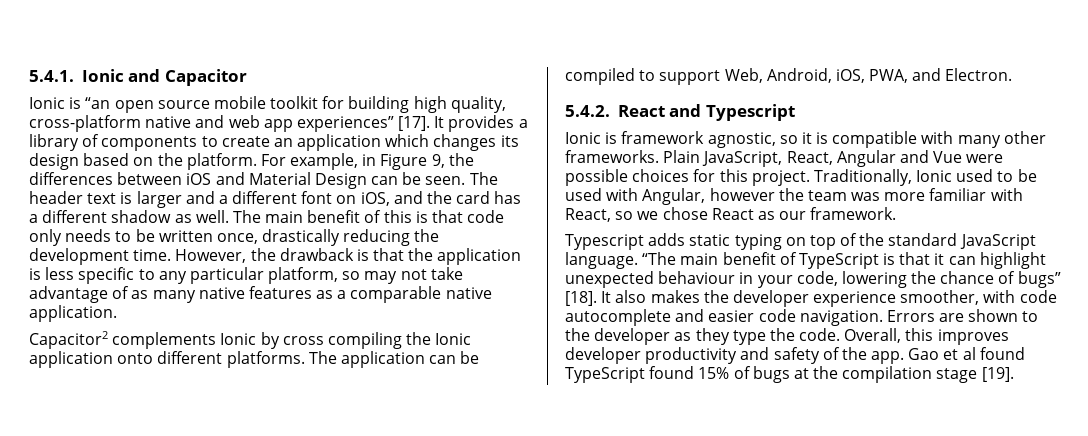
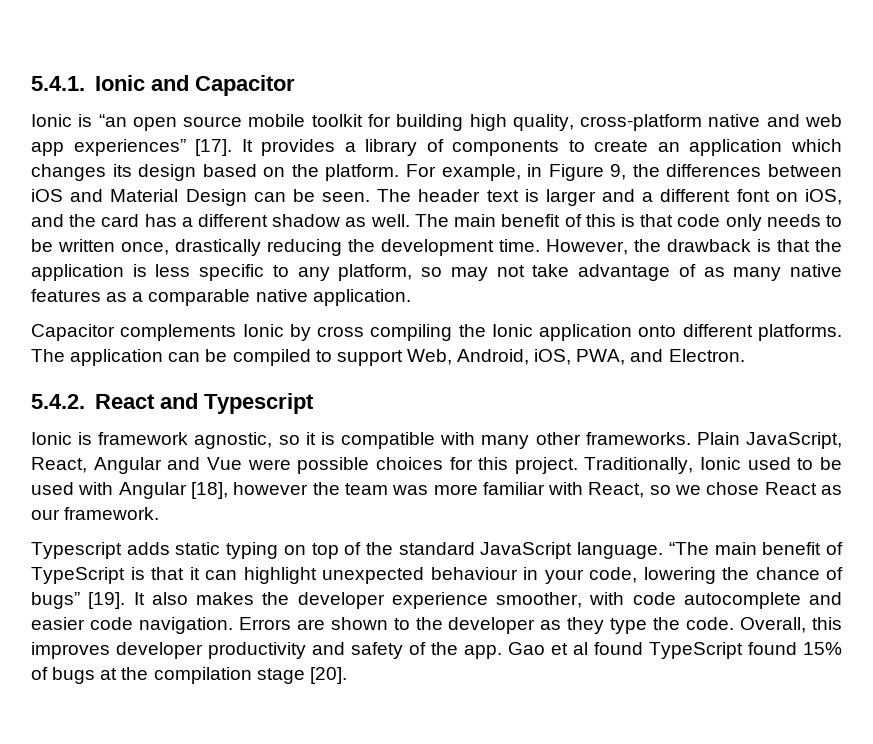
- However, the drawback is that the application is less specific to any particular platform, so may not take advantage of as many native features as a comparable native application.
+ However, the drawback is that the application is less specific to any platform, so may not take advantage of as many native features as a comparable native application.
- Capacitor2 complements Ionic by cross compiling the Ionic application onto different platforms.
+ Capacitor complements Ionic by cross compiling the Ionic application onto different platforms.
- Traditionally, Ionic used to be used with Angular, however the team was more familiar with React, so we chose React as our framework.
+ Traditionally, Ionic used to be used with Angular [18], however the team was more familiar with React, so we chose React as our framework.
- “The main benefit of TypeScript is that it can highlight unexpected behaviour in your code, lowering the chance of bugs” [18].
+ “The main benefit of TypeScript is that it can highlight unexpected behaviour in your code, lowering the chance of bugs” [19].
- Gao et al found TypeScript found 15% of bugs at the compilation stage [19].
+ Gao et al found TypeScript found 15% of bugs at the compilation stage [20].

